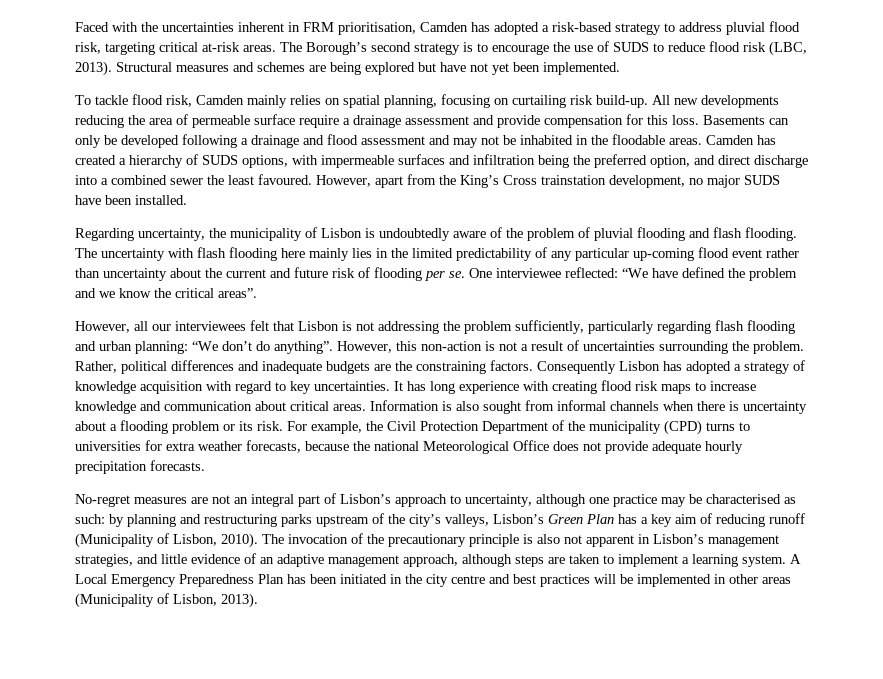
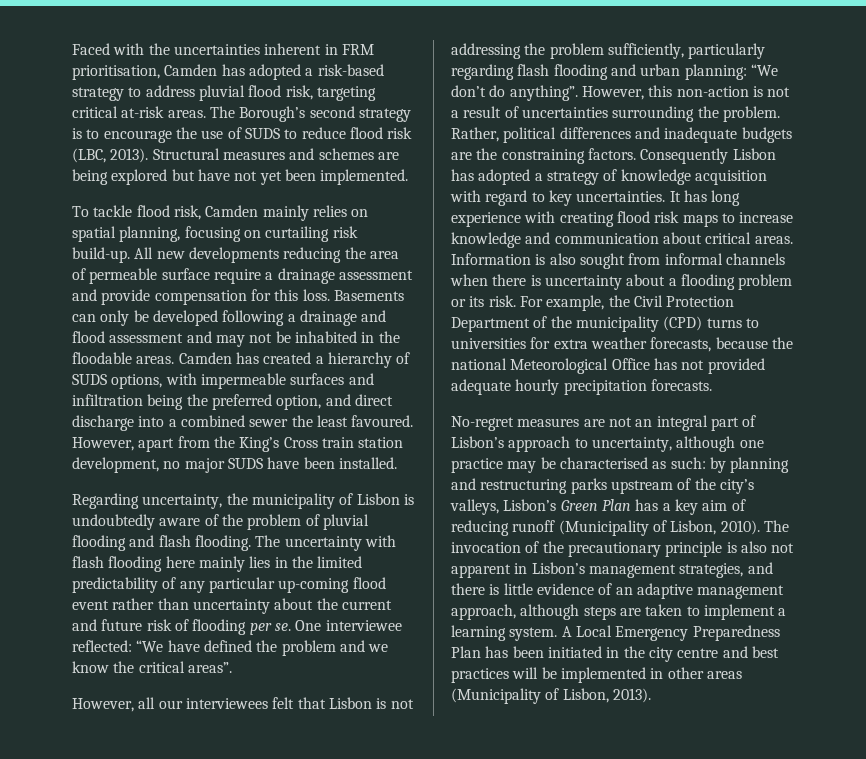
- However, apart from the King’s Cross trainstation development, no major SUDS have been installed.
+ However, apart from the King’s Cross train station development, no major SUDS have been installed.
- For example, the Civil Protection Department of the municipality (CPD) turns to universities for extra weather forecasts, because the national Meteorological Office does not provide adequate hourly precipitation forecasts.
+ For example, the Civil Protection Department of the municipality (CPD) turns to universities for extra weather forecasts, because the national Meteorological Office has not provided adequate hourly precipitation forecasts.
- The invocation of the precautionary principle is also not apparent in Lisbon’s management strategies, and little evidence of an adaptive management approach, although steps are taken to implement a learning system.
+ The invocation of the precautionary principle is also not apparent in Lisbon’s management strategies, and there is little evidence of an adaptive management approach, although steps are taken to implement a learning system.

